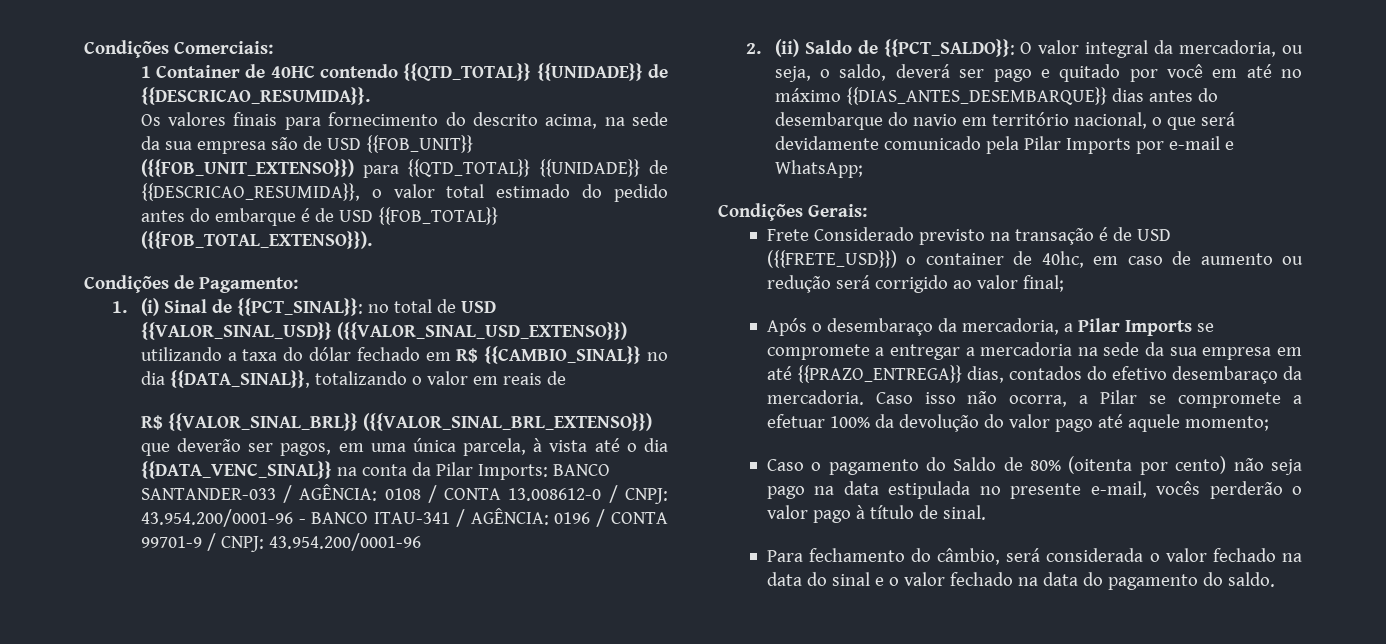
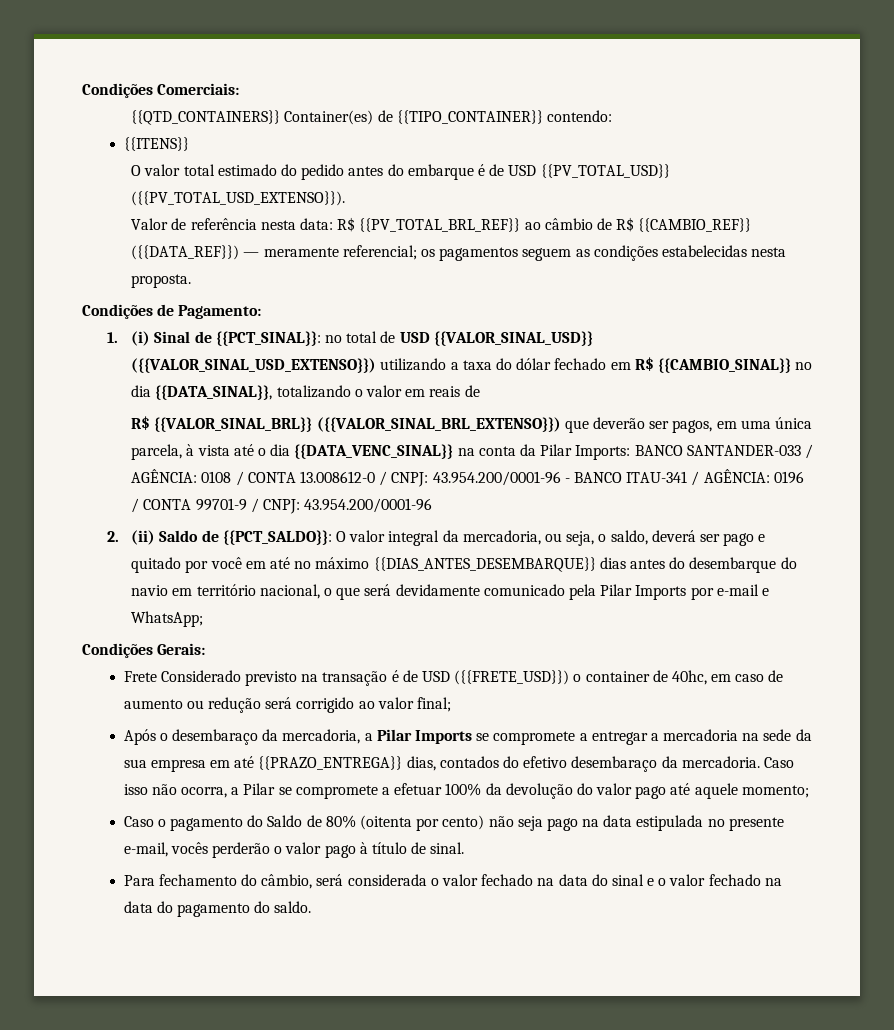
- 1 Container de 40HC contendo {{QTD_TOTAL}} {{UNIDADE}} de {{DESCRICAO_RESUMIDA}}.
- Os valores finais para fornecimento do descrito acima, na sede da sua empresa são de USD {{FOB_UNIT}} ({{FOB_UNIT_EXTENSO}}) para {{QTD_TOTAL}} {{UNIDADE}} de {{DESCRICAO_RESUMIDA}}, o valor total estimado do pedido antes do embarque é de USD {{FOB_TOTAL}} ({{FOB_TOTAL_EXTENSO}}).
+ {{QTD_CONTAINERS}} Container(es) de {{TIPO_CONTAINER}} contendo:
+ {{ITENS}}
+ O valor total estimado do pedido antes do embarque é de USD {{PV_TOTAL_USD}} ({{PV_TOTAL_USD_EXTENSO}}).
+ Valor de referência nesta data: R$ {{PV_TOTAL_BRL_REF}} ao câmbio de R$ {{CAMBIO_REF}} ({{DATA_REF}}) — meramente referencial; os pagamentos seguem as condições estabelecidas nesta proposta.

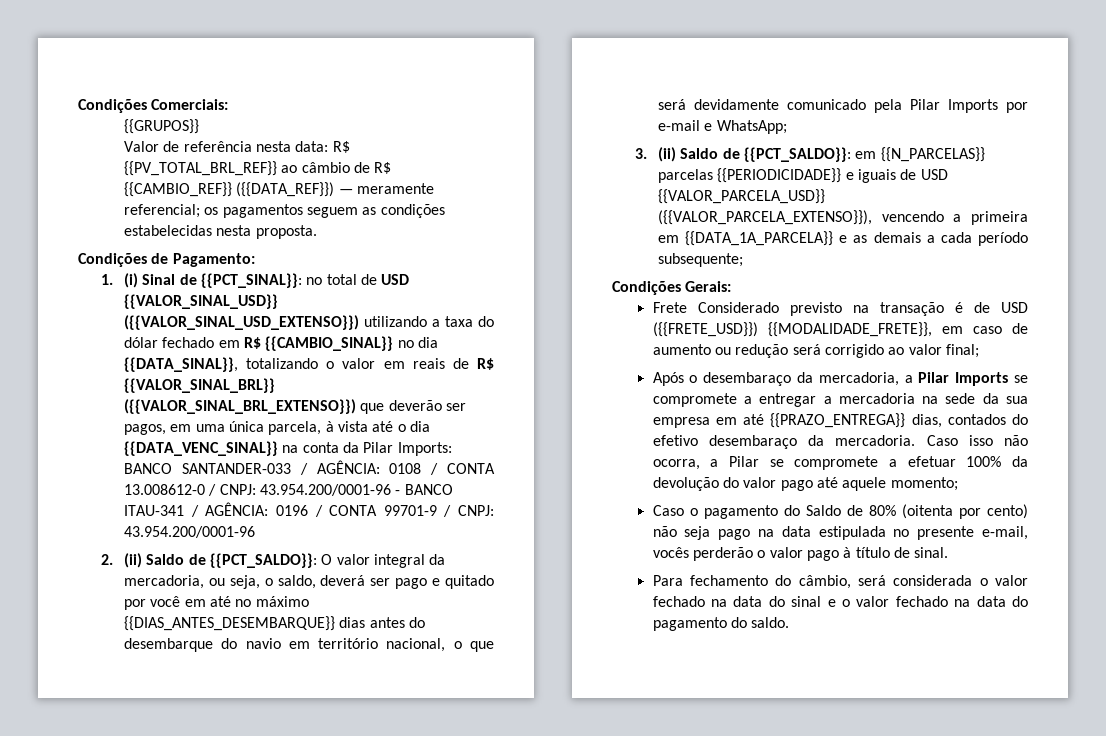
- {{QTD_CONTAINERS}} Container(es) de {{TIPO_CONTAINER}} contendo:
- {{ITENS}}
- O valor total estimado do pedido antes do embarque é de USD {{PV_TOTAL_USD}} ({{PV_TOTAL_USD_EXTENSO}}).
+ {{GRUPOS}}
- no total de USD {{VALOR_SINAL_USD}} ({{VALOR_SINAL_USD_EXTENSO}}) utilizando a taxa do dólar fechado em R$ {{CAMBIO_SINAL}} no dia {{DATA_SINAL}}, totalizando o valor em reais de
- R$ {{VALOR_SINAL_BRL}} ({{VALOR_SINAL_BRL_EXTENSO}}) que deverão ser pagos, em uma única parcela, à vista até o dia {{DATA_VENC_SINAL}} na conta da Pilar Imports:
+ no total de USD {{VALOR_SINAL_USD}} ({{VALOR_SINAL_USD_EXTENSO}}) utilizando a taxa do dólar fechado em R$ {{CAMBIO_SINAL}} no dia {{DATA_SINAL}}, totalizando o valor em reais de R$ {{VALOR_SINAL_BRL}} ({{VALOR_SINAL_BRL_EXTENSO}}) que deverão ser pagos, em uma única parcela, à vista até o dia {{DATA_VENC_SINAL}} na conta da Pilar Imports:
+ 3. (ii) Saldo de {{PCT_SALDO}}: em {{N_PARCELAS}} parcelas {{PERIODICIDADE}} e iguais de USD {{VALOR_PARCELA_USD}} ({{VALOR_PARCELA_EXTENSO}}), vencendo a primeira em {{DATA_1A_PARCELA}} e as demais a cada período subsequente;
- Frete Considerado previsto na transação é de USD ({{FRETE_USD}}) o container de 40hc, em caso de aumento ou redução será corrigido ao valor final;
+ Frete Considerado previsto na transação é de USD ({{FRETE_USD}}) {{MODALIDADE_FRETE}}, em caso de aumento ou redução será corrigido ao valor final;

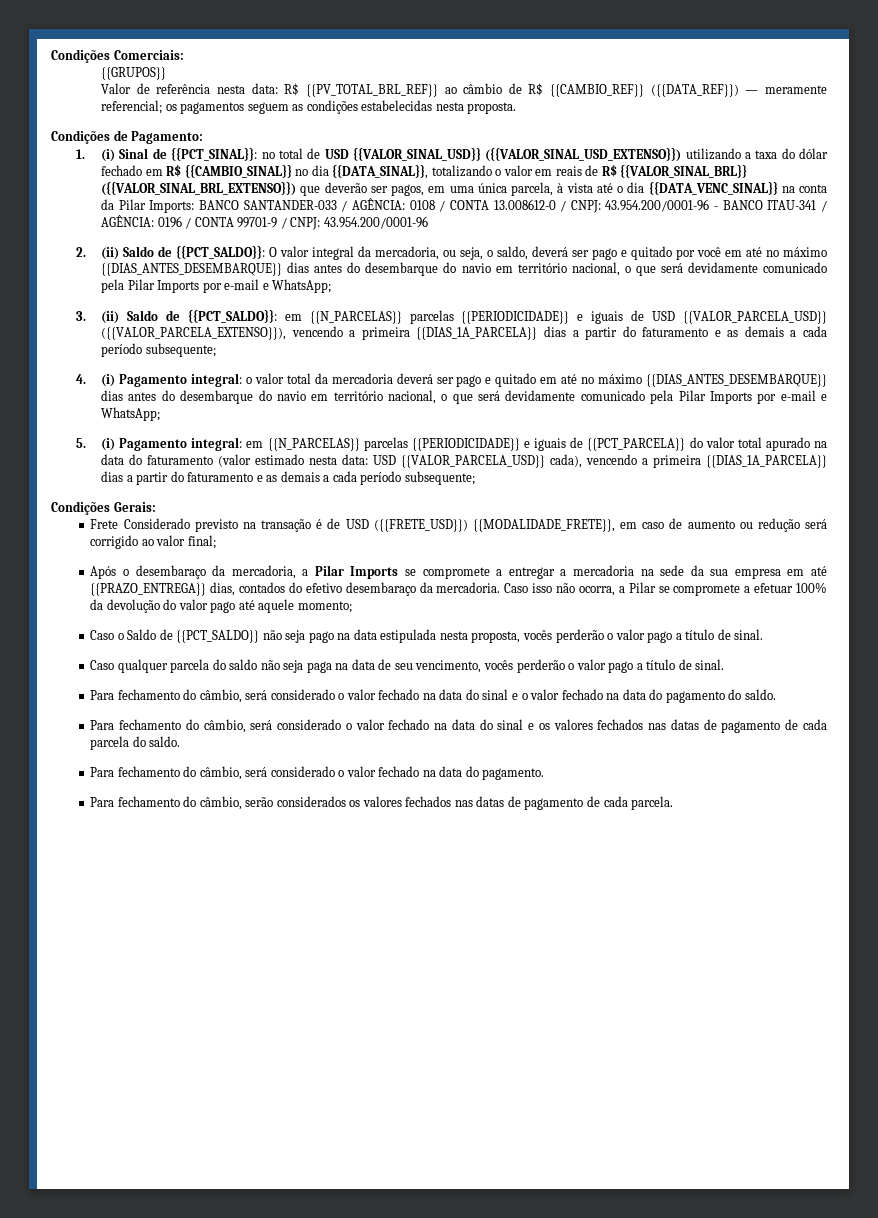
- 3. (ii) Saldo de {{PCT_SALDO}}: em {{N_PARCELAS}} parcelas {{PERIODICIDADE}} e iguais de USD {{VALOR_PARCELA_USD}} ({{VALOR_PARCELA_EXTENSO}}), vencendo a primeira em {{DATA_1A_PARCELA}} e as demais a cada período subsequente;
+ 3. (ii) Saldo de {{PCT_SALDO}}: em {{N_PARCELAS}} parcelas {{PERIODICIDADE}} e iguais de USD {{VALOR_PARCELA_USD}} ({{VALOR_PARCELA_EXTENSO}}), vencendo a primeira {{DIAS_1A_PARCELA}} dias a partir do faturamento e as demais a cada período subsequente;
+ 4. (i) Pagamento integral: o valor total da mercadoria deverá ser pago e quitado em até no máximo {{DIAS_ANTES_DESEMBARQUE}} dias antes do desembarque do navio em território nacional, o que será devidamente comunicado pela Pilar Imports por e-mail e WhatsApp;
+ 5. (i) Pagamento integral: em {{N_PARCELAS}} parcelas {{PERIODICIDADE}} e iguais de {{PCT_PARCELA}} do valor total apurado na data do faturamento (valor estimado nesta data: USD {{VALOR_PARCELA_USD}} cada), vencendo a primeira {{DIAS_1A_PARCELA}} dias a partir do faturamento e as demais a cada período subsequente;
- Caso o pagamento do Saldo de 80% (oitenta por cento) não seja pago na data estipulada no presente e-mail, vocês perderão o valor pago à título de sinal.
+ Caso o Saldo de {{PCT_SALDO}} não seja pago na data estipulada nesta proposta, vocês perderão o valor pago a título de sinal.
+ Caso qualquer parcela do saldo não seja paga na data de seu vencimento, vocês perderão o valor pago a título de sinal.
- Para fechamento do câmbio, será considerada o valor fechado na data do sinal e o valor fechado na data do pagamento do saldo.
+ Para fechamento do câmbio, será considerado o valor fechado na data do sinal e o valor fechado na data do pagamento do saldo.
+ Para fechamento do câmbio, será considerado o valor fechado na data do sinal e os valores fechados nas datas de pagamento de cada parcela do saldo.
+ Para fechamento do câmbio, será considerado o valor fechado na data do pagamento.
+ Para fechamento do câmbio, serão considerados os valores fechados nas datas de pagamento de cada parcela.

